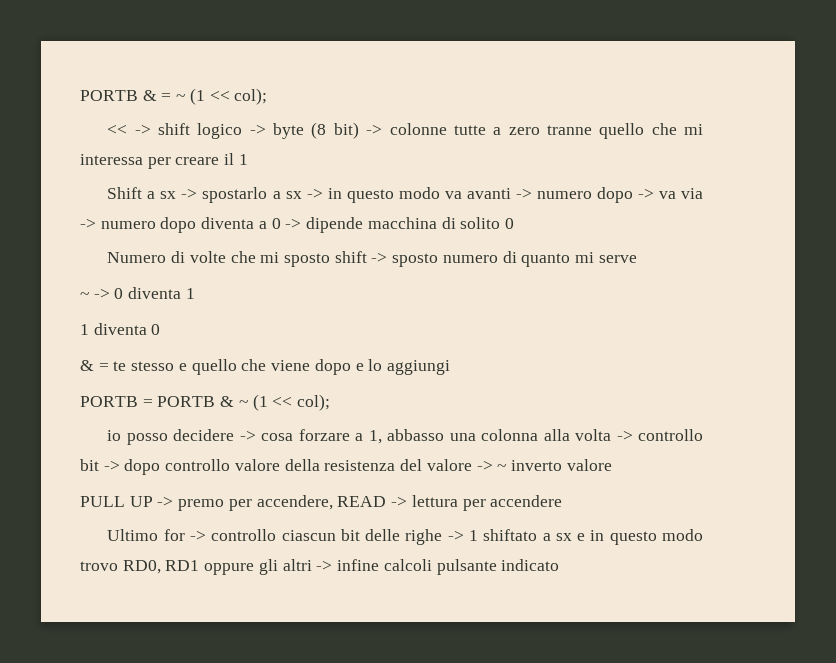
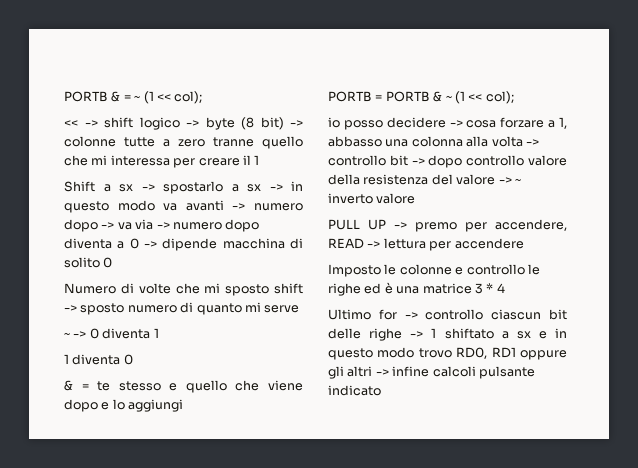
+ Imposto le colonne e controllo le righe ed è una matrice 3 * 4

